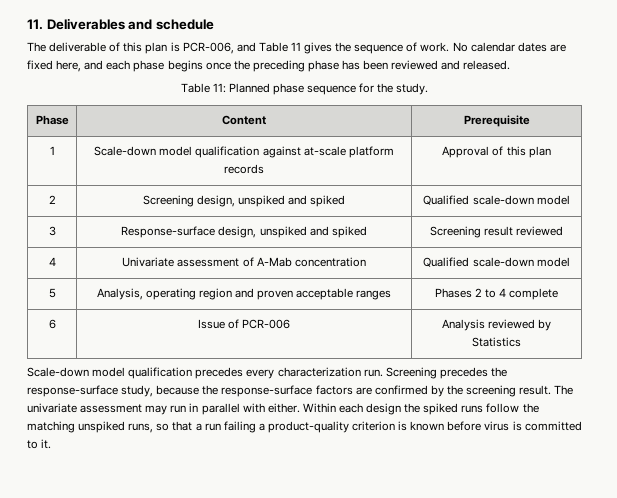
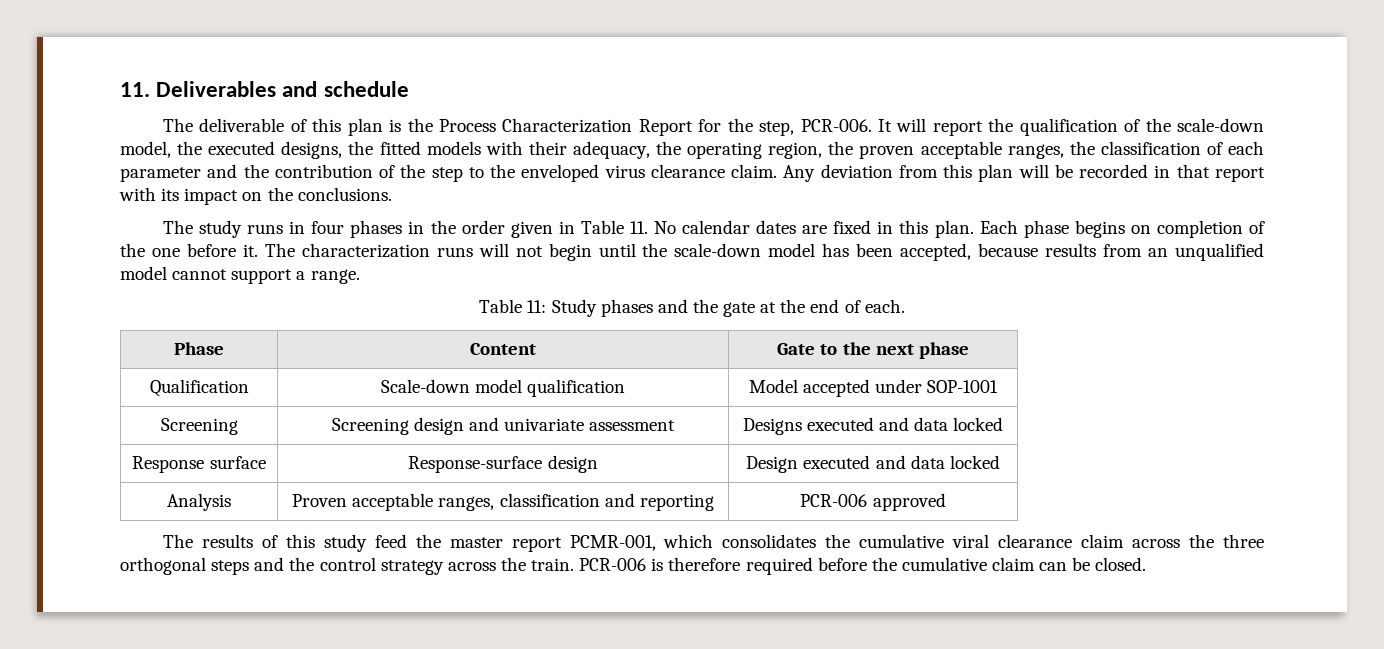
- The deliverable of this plan is PCR-006, and Table 11 gives the sequence of work. No calendar dates are fixed here, and each phase begins once the preceding phase has been reviewed and released.
- Table 11: Planned phase sequence for the study.
- Phase | Content | Prerequisite
- 1 | Scale-down model qualification against at-scale platform records | Approval of this plan
- 2 | Screening design, unspiked and spiked | Qualified scale-down model
- 3 | Response-surface design, unspiked and spiked | Screening result reviewed
- 4 | Univariate assessment of A-Mab concentration | Qualified scale-down model
- 5 | Analysis, operating region and proven acceptable ranges | Phases 2 to 4 complete
- 6 | Issue of PCR-006 | Analysis reviewed by Statistics
- Scale-down model qualification precedes every characterization run. Screening precedes the response-surface study, because the response-surface factors are confirmed by the screening result. The univariate assessment may run in parallel with either. Within each design the spiked runs follow the matching unspiked runs, so that a run failing a product-quality criterion is known before virus is committed to it.
+ The deliverable of this plan is the Process Characterization Report for the step, PCR-006. It will report the qualification of the scale-down model, the executed designs, the fitted models with their adequacy, the operating region, the proven acceptable ranges, the classification of each parameter and the contribution of the step to the enveloped virus clearance claim. Any deviation from this plan will be recorded in that report with its impact on the conclusions.
+ The study runs in four phases in the order given in Table 11. No calendar dates are fixed in this plan. Each phase begins on completion of the one before it. The characterization runs will not begin until the scale-down model has been accepted, because results from an unqualified model cannot support a range.
+ Table 11: Study phases and the gate at the end of each.
+ Phase | Content | Gate to the next phase
+ Qualification | Scale-down model qualification | Model accepted under SOP-1001
+ Screening | Screening design and univariate assessment | Designs executed and data locked
+ Response surface | Response-surface design | Design executed and data locked
+ Analysis | Proven acceptable ranges, classification and reporting | PCR-006 approved
+ The results of this study feed the master report PCMR-001, which consolidates the cumulative viral clearance claim across the three orthogonal steps and the control strategy across the train. PCR-006 is therefore required before the cumulative claim can be closed.

